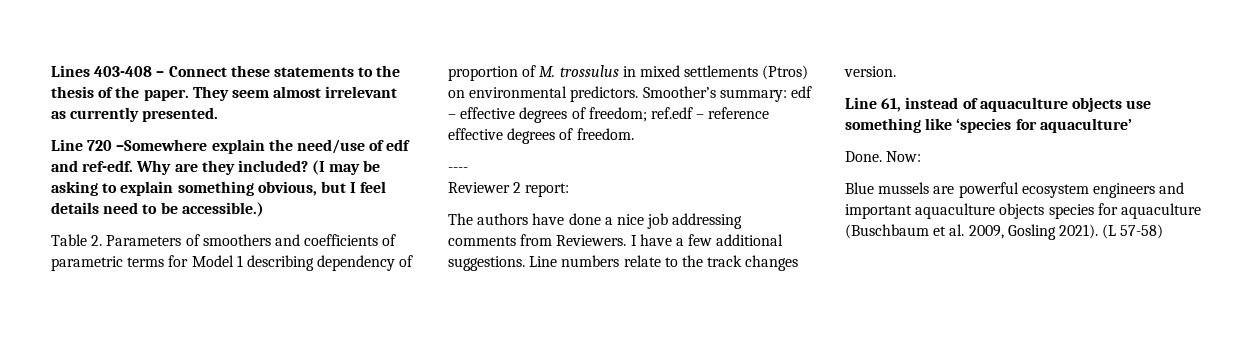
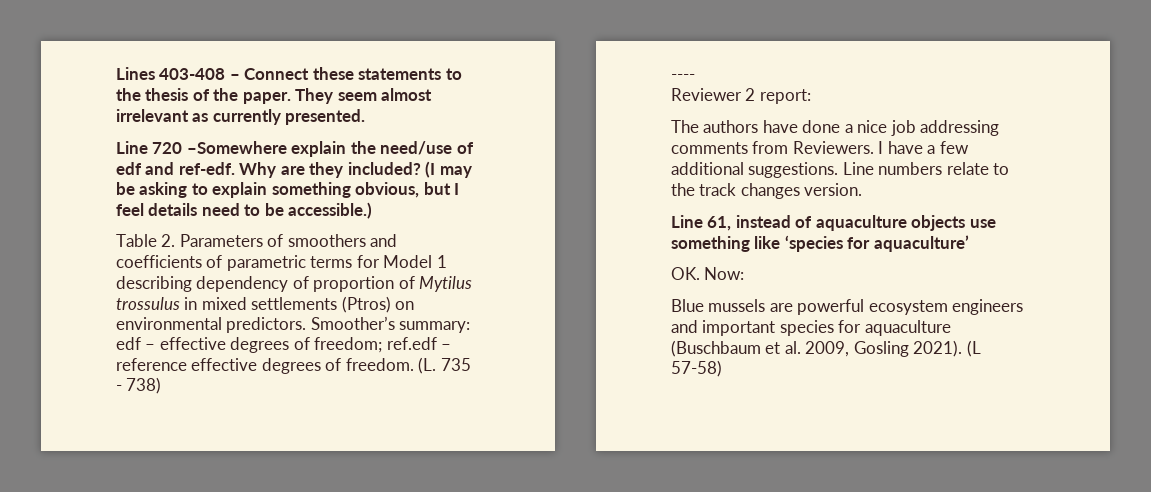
- Table 2. Parameters of smoothers and coefficients of parametric terms for Model 1 describing dependency of proportion of M. trossulus in mixed settlements (Ptros) on environmental predictors.
+ Table 2. Parameters of smoothers and coefficients of parametric terms for Model 1 describing dependency of proportion of Mytilus trossulus in mixed settlements (Ptros) on environmental predictors.
+ (L. 735 - 738)
- Done. Now:
+ OK. Now:
- Blue mussels are powerful ecosystem engineers and important aquaculture objects species for aquaculture (Buschbaum et al. 2009, Gosling 2021).
+ Blue mussels are powerful ecosystem engineers and important species for aquaculture (Buschbaum et al. 2009, Gosling 2021).

